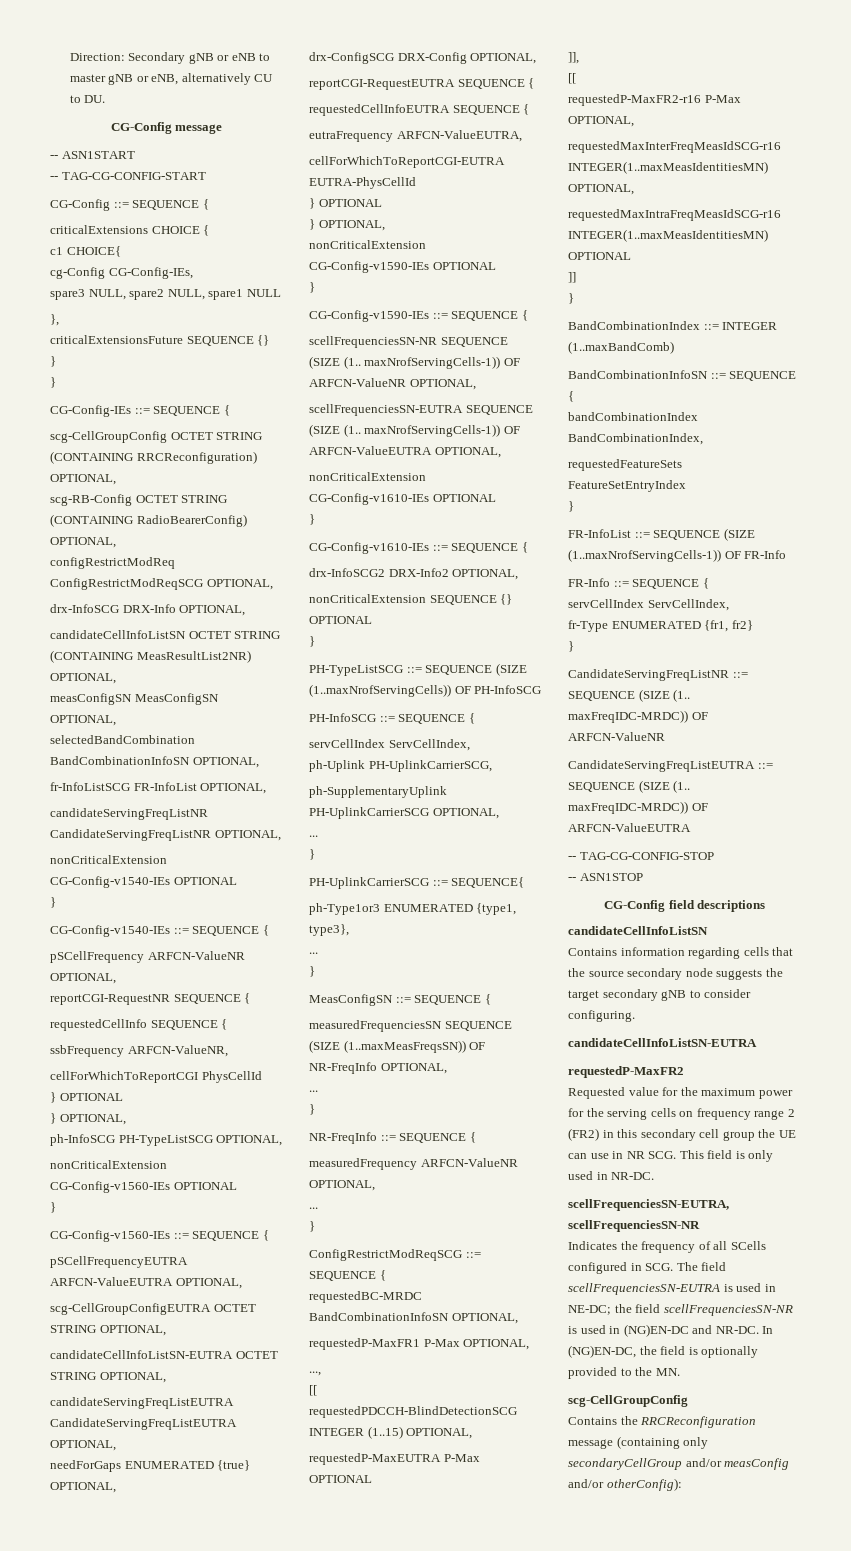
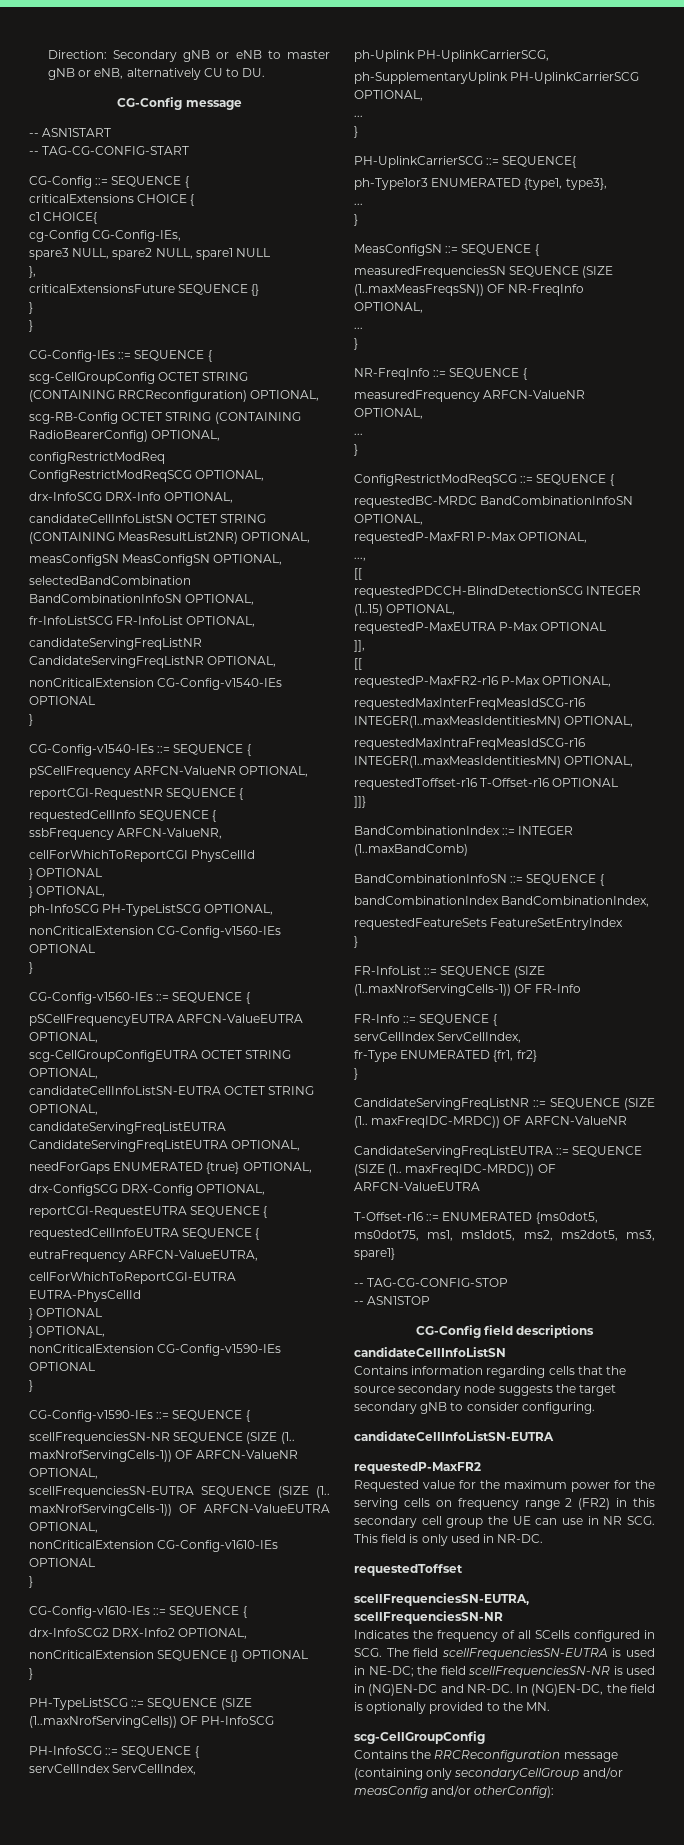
- requestedMaxIntraFreqMeasIdSCG-r16 INTEGER(1..maxMeasIdentitiesMN) OPTIONAL
- ]]
- }
+ requestedMaxIntraFreqMeasIdSCG-r16 INTEGER(1..maxMeasIdentitiesMN) OPTIONAL,
+ requestedToffset-r16 T-Offset-r16 OPTIONAL
+ ]]}
+ T-Offset-r16 ::= ENUMERATED {ms0dot5, ms0dot75, ms1, ms1dot5, ms2, ms2dot5, ms3, spare1}
+ requestedToffset

